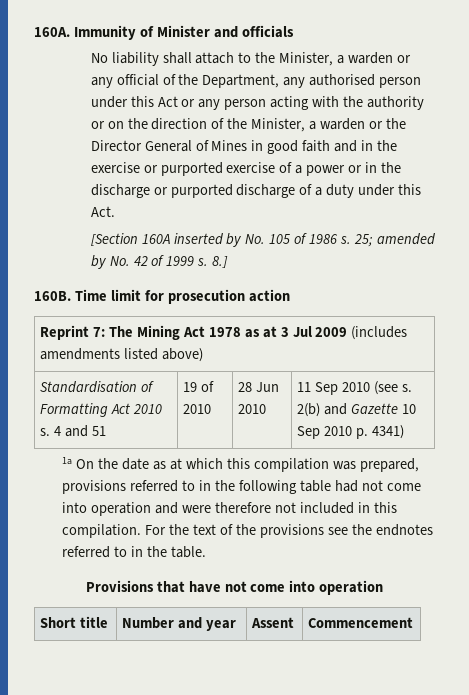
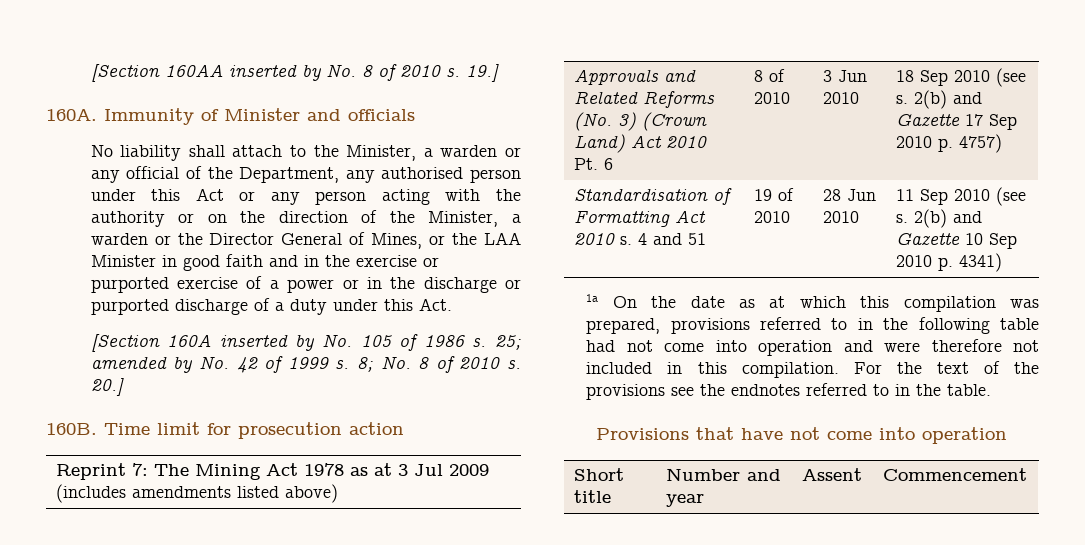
+ [Section 160AA inserted by No. 8 of 2010 s. 19.]
- No liability shall attach to the Minister, a warden or any official of the Department, any authorised person under this Act or any person acting with the authority or on the direction of the Minister, a warden or the Director General of Mines in good faith and in the exercise or purported exercise of a power or in the discharge or purported discharge of a duty under this Act.
+ No liability shall attach to the Minister, a warden or any official of the Department, any authorised person under this Act or any person acting with the authority or on the direction of the Minister, a warden or the Director General of Mines, or the LAA Minister in good faith and in the exercise or purported exercise of a power or in the discharge or purported discharge of a duty under this Act.
- 8.]
+ 8; No. 8 of 2010 s. 20.]
+ Approvals and Related Reforms (No. 3) (Crown Land) Act 2010 Pt. 6 | 8 of 2010 | 3 Jun 2010 | 18 Sep 2010 (see s. 2(b) and Gazette 17 Sep 2010 p. 4757)

